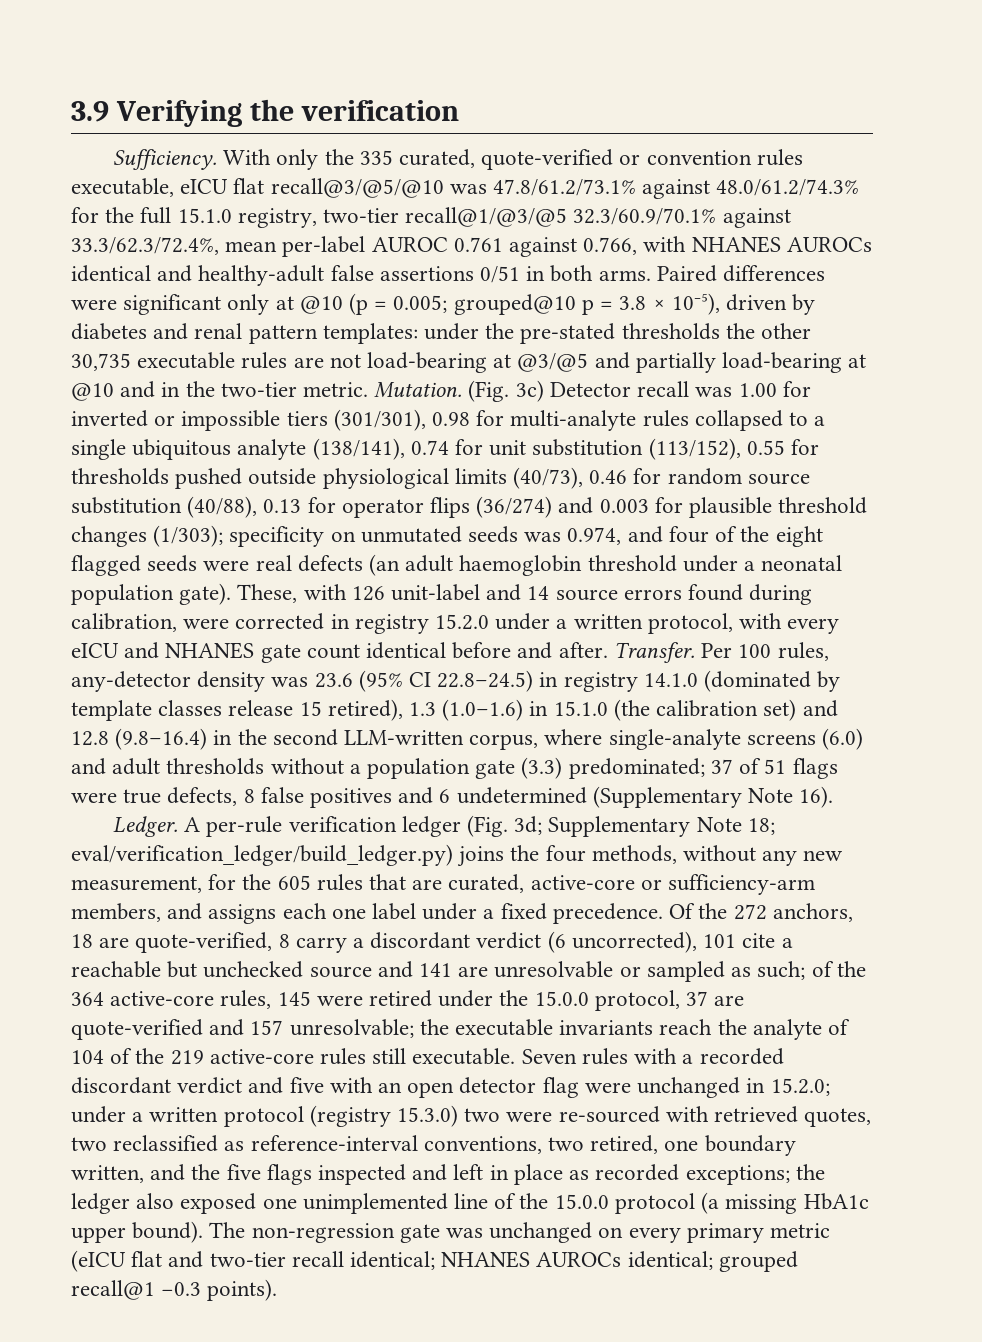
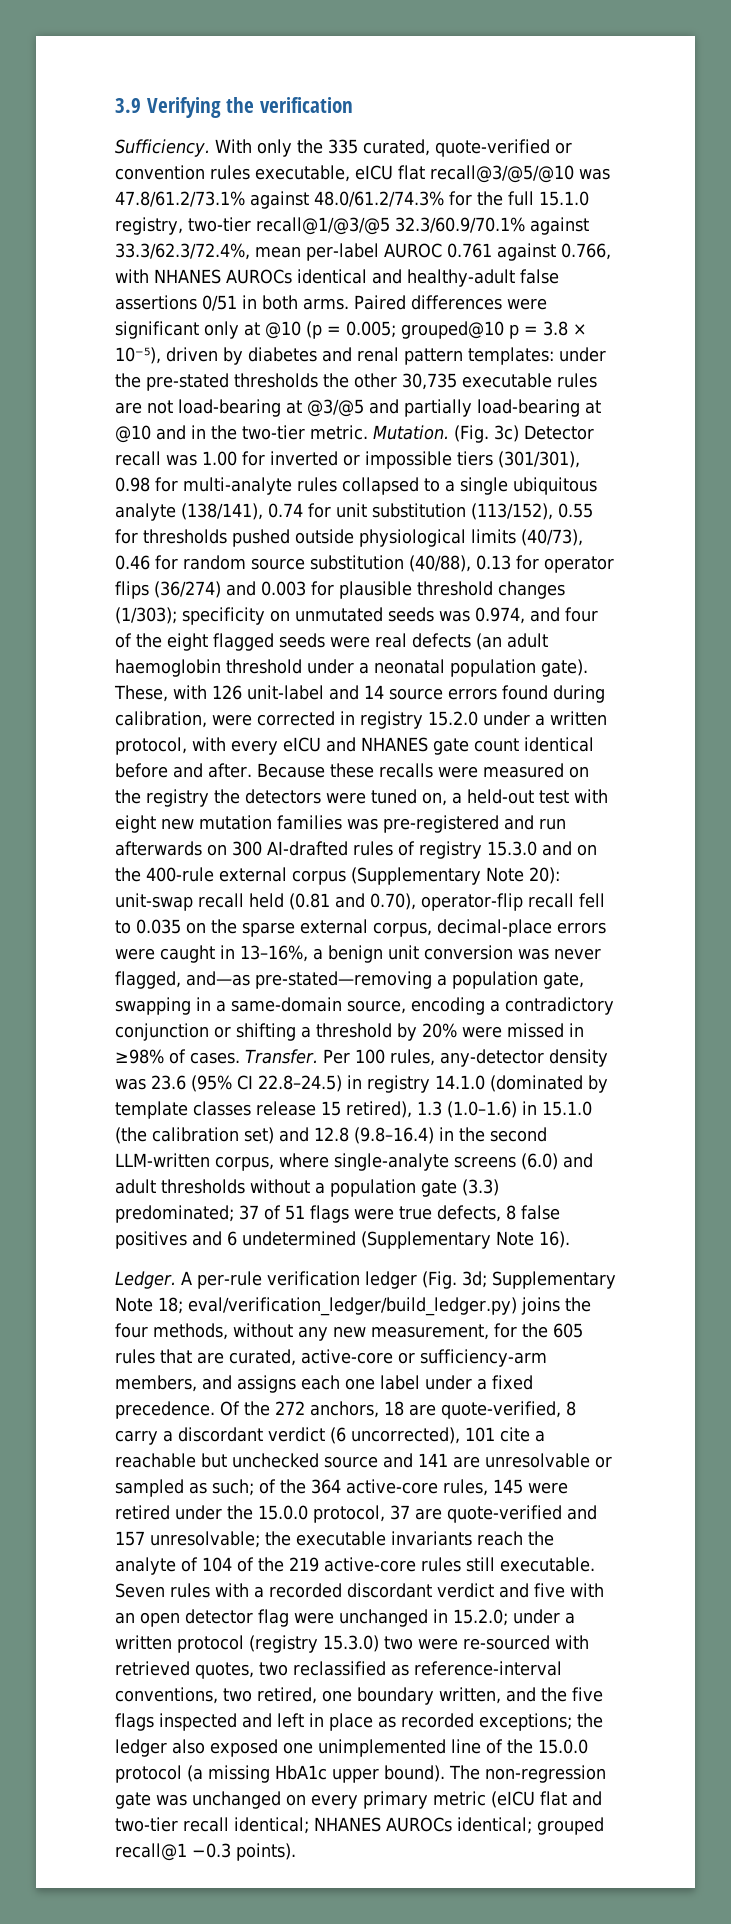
+ Because these recalls were measured on the registry the detectors were tuned on, a held-out test with eight new mutation families was pre-registered and run afterwards on 300 AI-drafted rules of registry 15.3.0 and on the 400-rule external corpus (Supplementary Note 20): unit-swap recall held (0.81 and 0.70), operator-flip recall fell to 0.035 on the sparse external corpus, decimal-place errors were caught in 13–16%, a benign unit conversion was never flagged, and—as pre-stated—removing a population gate, swapping in a same-domain source, encoding a contradictory conjunction or shifting a threshold by 20% were missed in ≥98% of cases.

